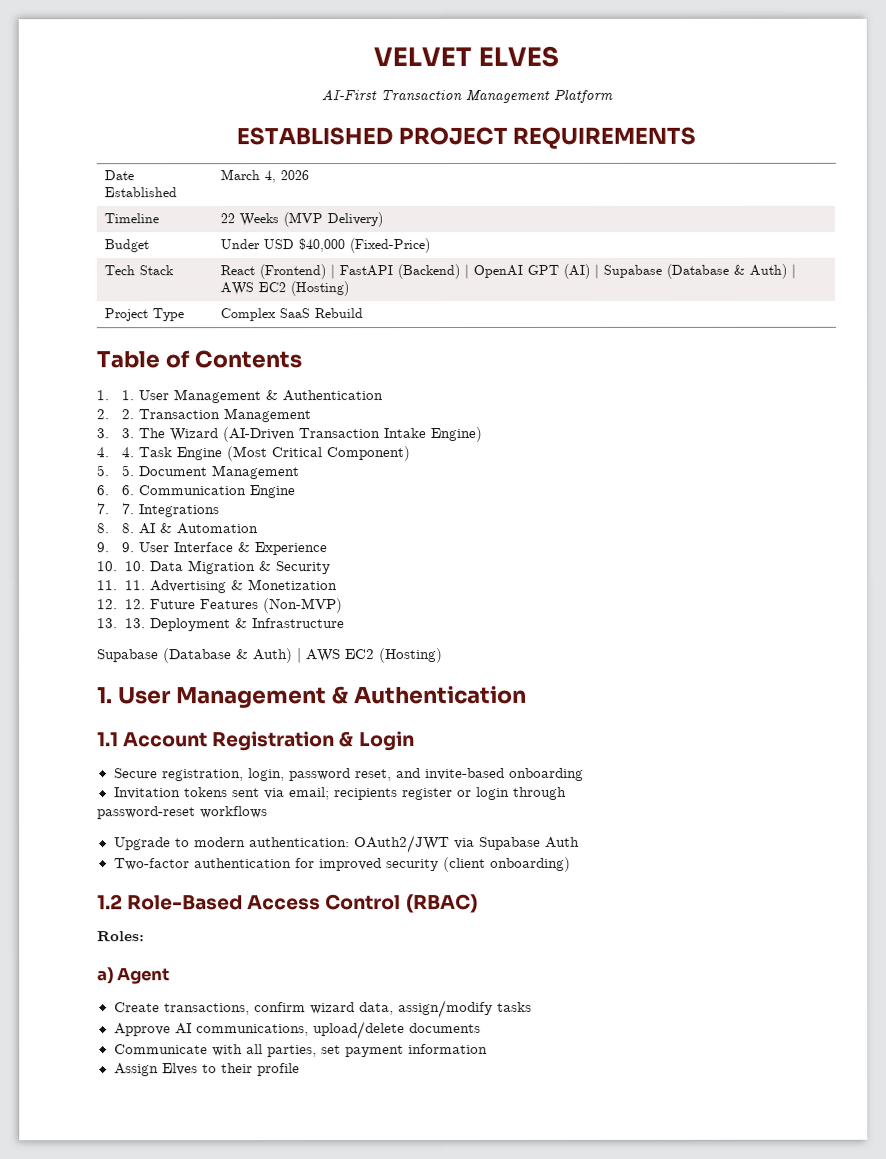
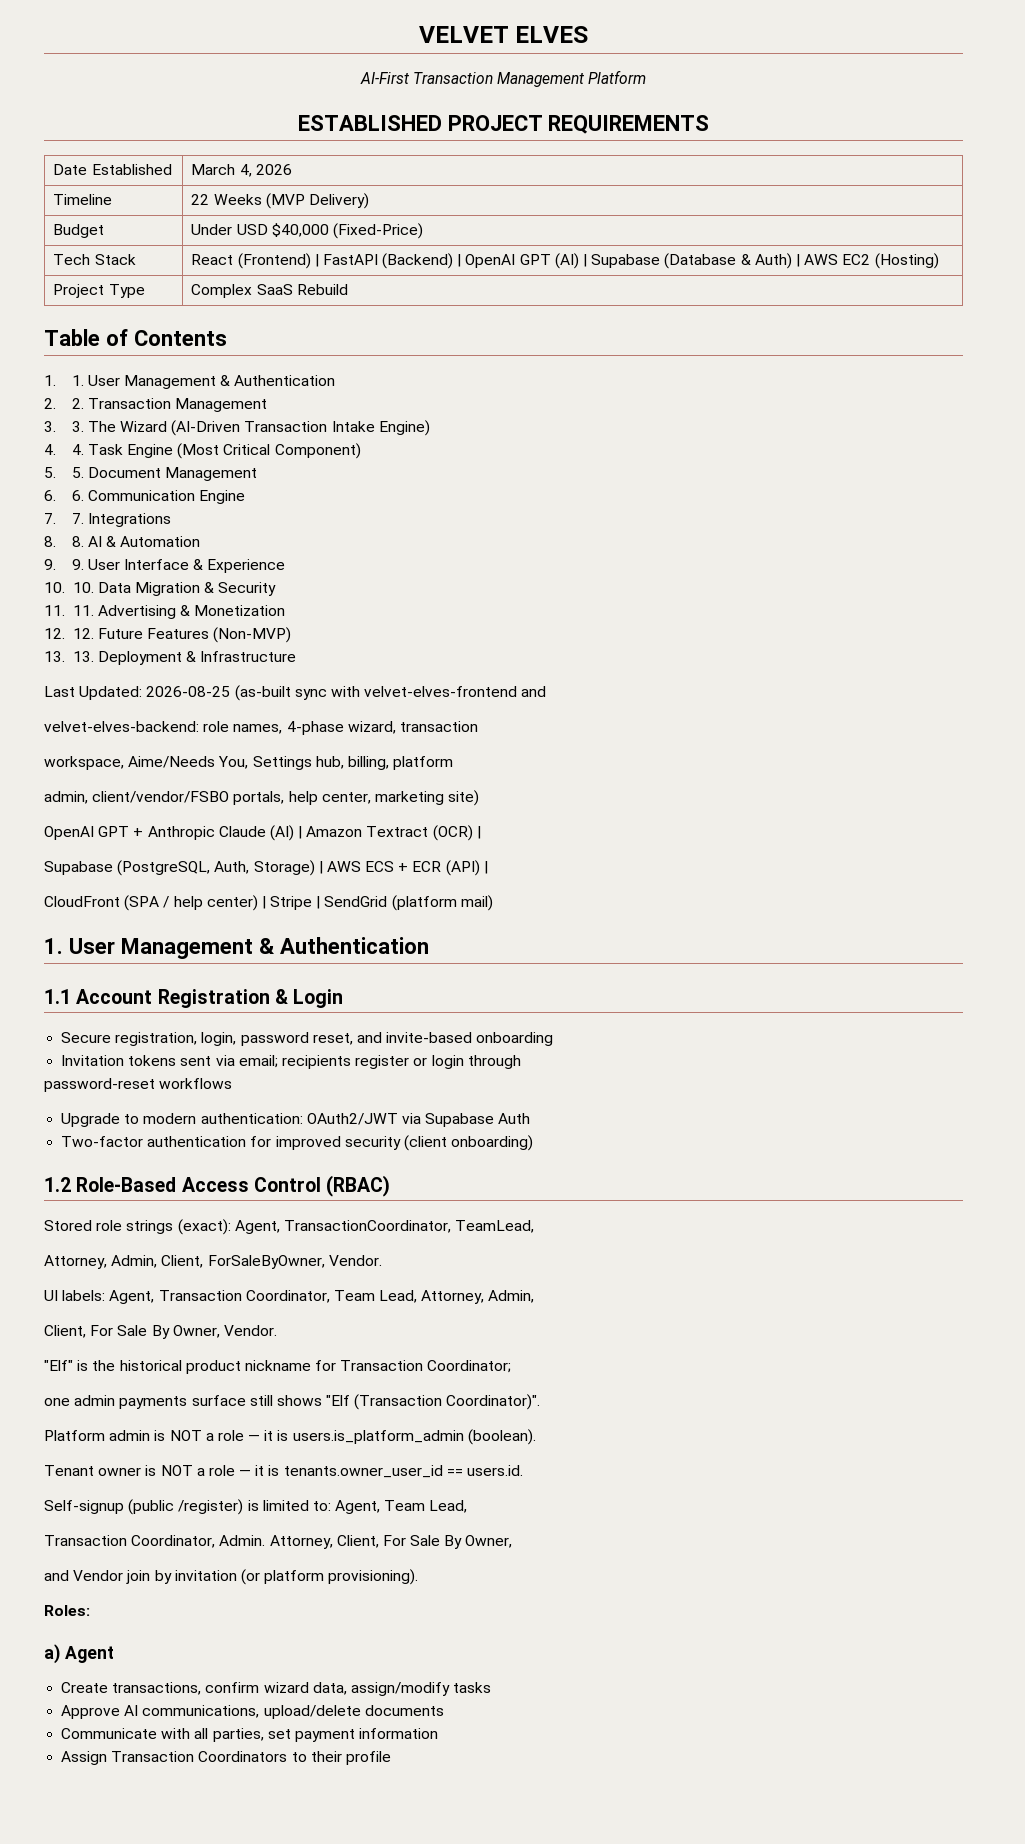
  13. 13. Deployment & Infrastructure
- Supabase (Database & Auth) | AWS EC2 (Hosting)
+ Last Updated: 2026-08-25 (as-built sync with velvet-elves-frontend and
+ velvet-elves-backend: role names, 4-phase wizard, transaction
+ workspace, Aime/Needs You, Settings hub, billing, platform
+ admin, client/vendor/FSBO portals, help center, marketing site)
+ OpenAI GPT + Anthropic Claude (AI) | Amazon Textract (OCR) |
+ Supabase (PostgreSQL, Auth, Storage) | AWS ECS + ECR (API) |
+ CloudFront (SPA / help center) | Stripe | SendGrid (platform mail)
+ Stored role strings (exact): Agent, TransactionCoordinator, TeamLead,
+ Attorney, Admin, Client, ForSaleByOwner, Vendor.
+ UI labels: Agent, Transaction Coordinator, Team Lead, Attorney, Admin,
+ Client, For Sale By Owner, Vendor.
+ "Elf" is the historical product nickname for Transaction Coordinator;
+ one admin payments surface still shows "Elf (Transaction Coordinator)".
+ Platform admin is NOT a role — it is users.is_platform_admin (boolean).
+ Tenant owner is NOT a role — it is tenants.owner_user_id == users.id.
+ Self-signup (public /register) is limited to: Agent, Team Lead,
+ Transaction Coordinator, Admin. Attorney, Client, For Sale By Owner,
+ and Vendor join by invitation (or platform provisioning).
- Assign Elves to their profile
+ Assign Transaction Coordinators to their profile

